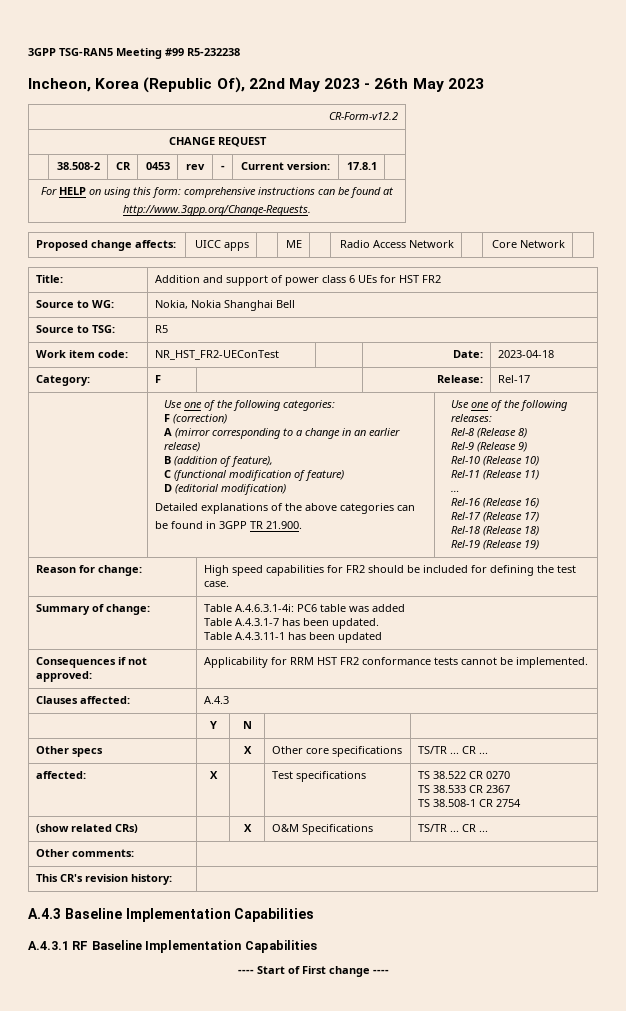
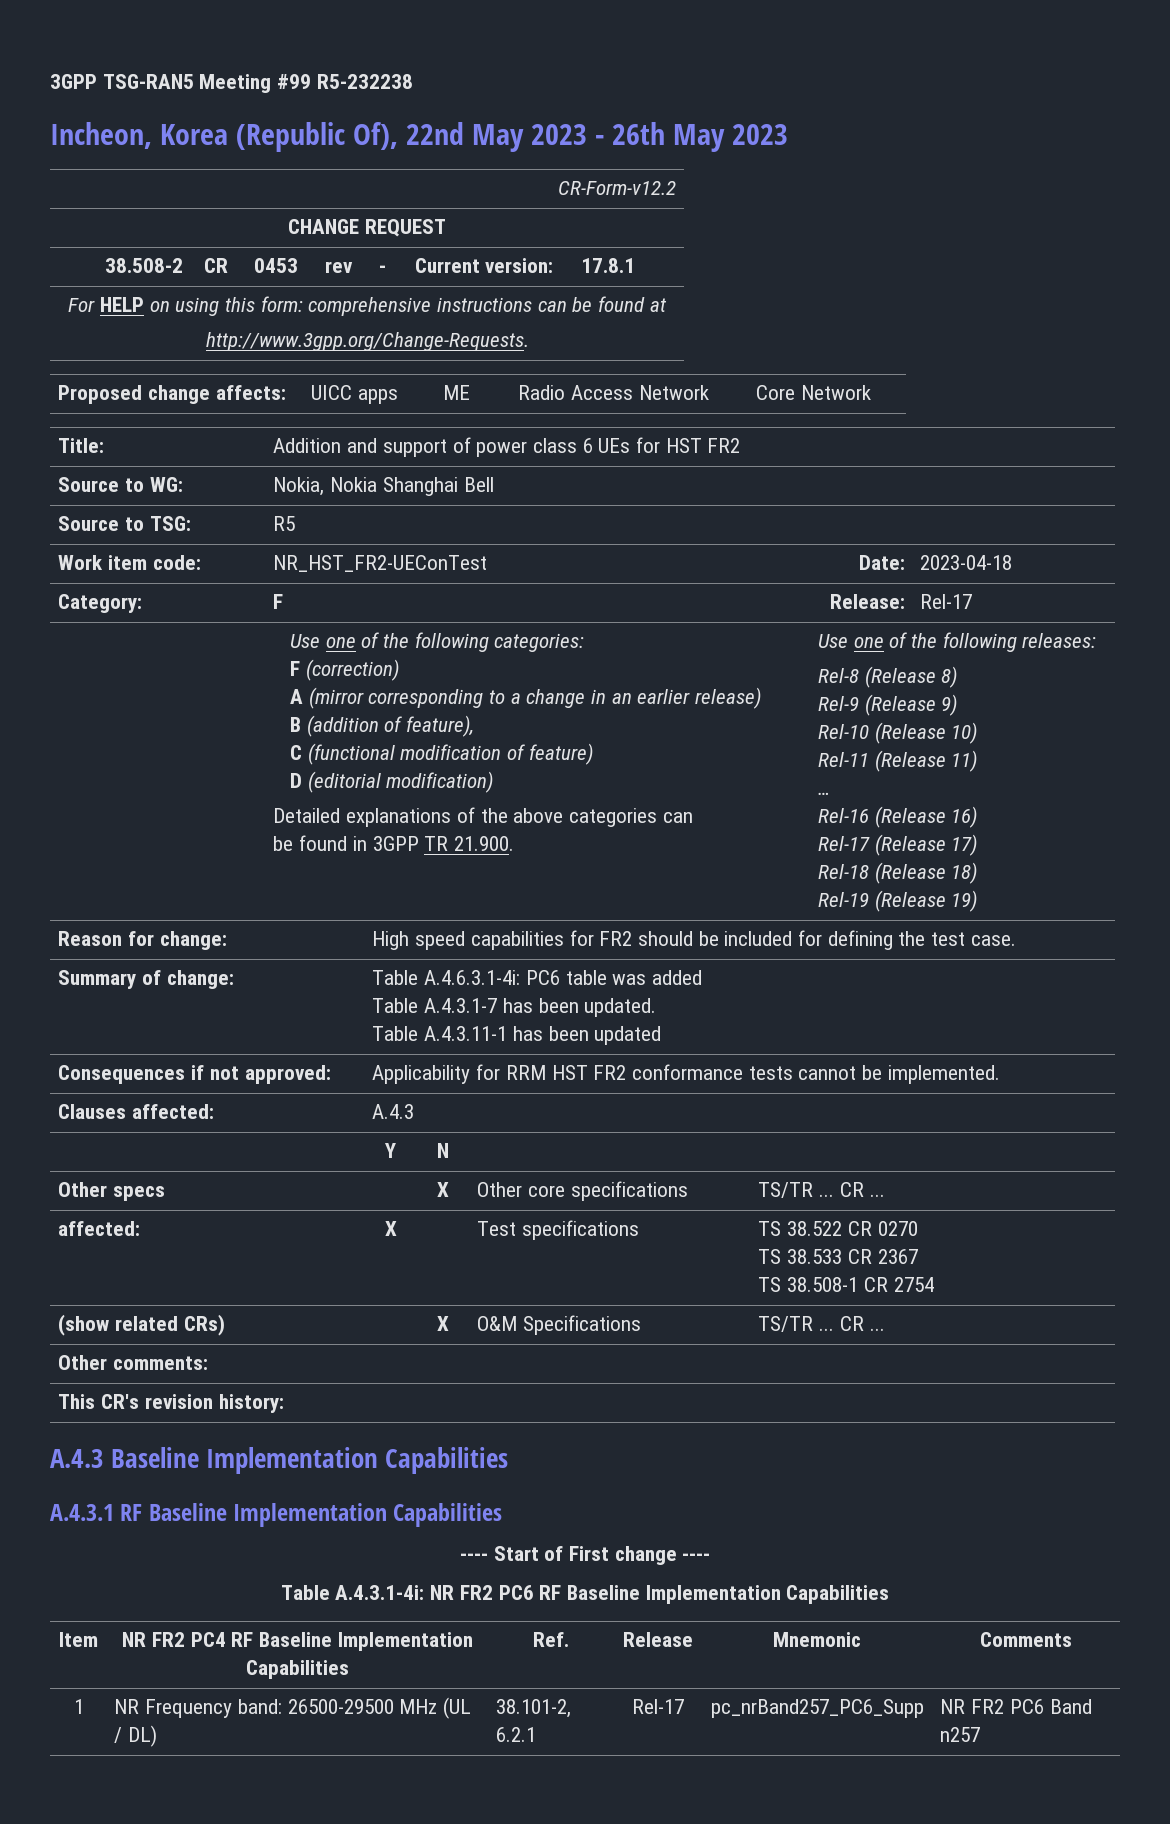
+ Table A.4.3.1-4i: NR FR2 PC6 RF Baseline Implementation Capabilities
+ Item | NR FR2 PC4 RF Baseline Implementation Capabilities | Ref. | Release | Mnemonic | Comments
+ 1 | NR Frequency band: 26500-29500 MHz (UL / DL) | 38.101-2, 6.2.1 | Rel-17 | pc_nrBand257_PC6_Supp | NR FR2 PC6 Band n257

